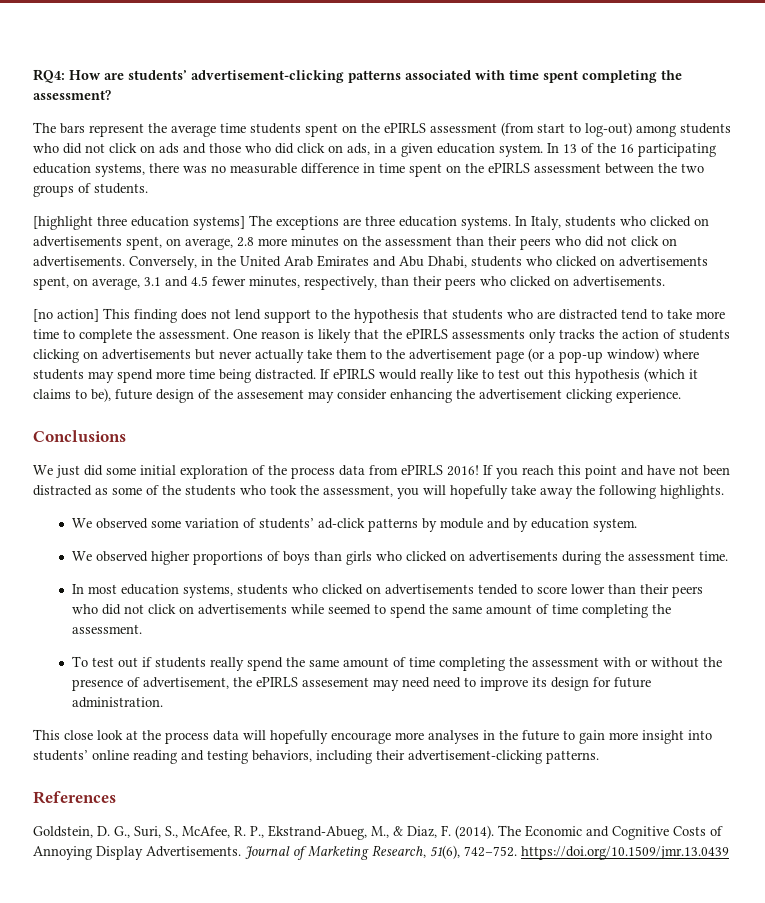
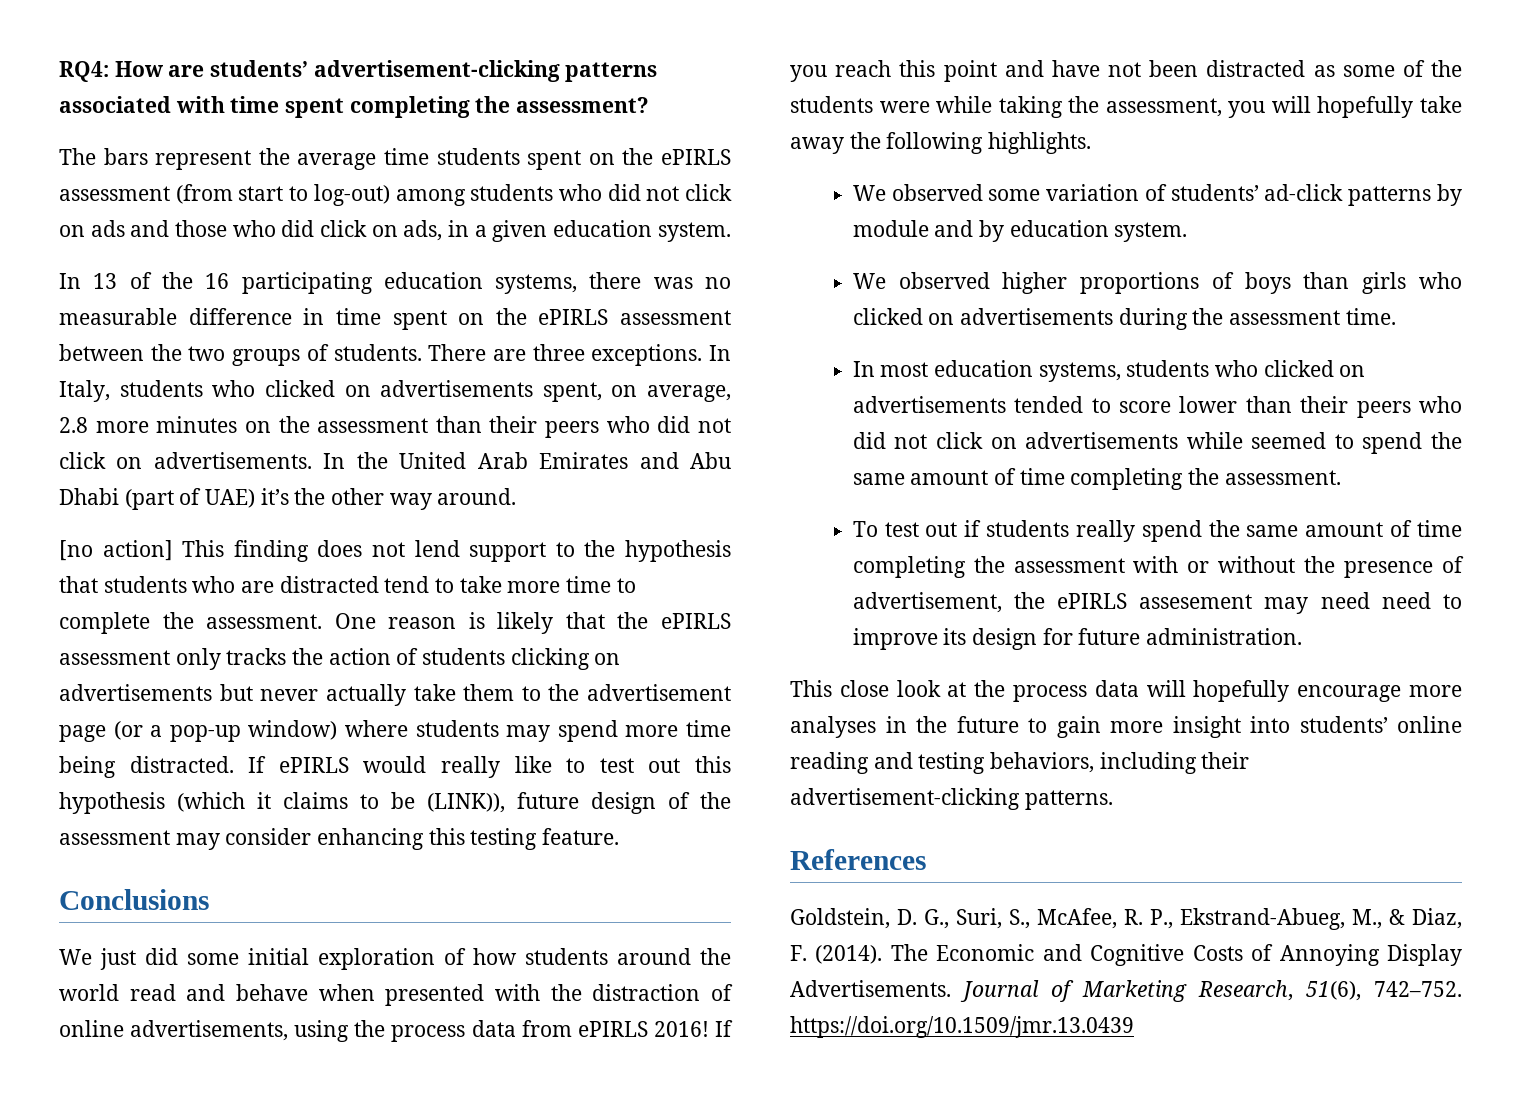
- The bars represent the average time students spent on the ePIRLS assessment (from start to log-out) among students who did not click on ads and those who did click on ads, in a given education system. In 13 of the 16 participating education systems, there was no measurable difference in time spent on the ePIRLS assessment between the two groups of students.
- [highlight three education systems] The exceptions are three education systems.
+ The bars represent the average time students spent on the ePIRLS assessment (from start to log-out) among students who did not click on ads and those who did click on ads, in a given education system.
+ In 13 of the 16 participating education systems, there was no measurable difference in time spent on the ePIRLS assessment between the two groups of students. There are three exceptions.
- Conversely, in the United Arab Emirates and Abu Dhabi, students who clicked on advertisements spent, on average, 3.1 and 4.5 fewer minutes, respectively, than their peers who clicked on advertisements.
+ In the United Arab Emirates and Abu Dhabi (part of UAE) it’s the other way around.
- One reason is likely that the ePIRLS assessments only tracks the action of students clicking on advertisements but never actually take them to the advertisement page (or a pop-up window) where students may spend more time being distracted.
+ One reason is likely that the ePIRLS assessment only tracks the action of students clicking on advertisements but never actually take them to the advertisement page (or a pop-up window) where students may spend more time being distracted.
- If ePIRLS would really like to test out this hypothesis (which it claims to be), future design of the assesement may consider enhancing the advertisement clicking experience.
+ If ePIRLS would really like to test out this hypothesis (which it claims to be (LINK)), future design of the assessment may consider enhancing this testing feature.
- We just did some initial exploration of the process data from ePIRLS 2016!
+ We just did some initial exploration of how students around the world read and behave when presented with the distraction of online advertisements, using the process data from ePIRLS 2016!
- If you reach this point and have not been distracted as some of the students who took the assessment, you will hopefully take away the following highlights.
+ If you reach this point and have not been distracted as some of the students were while taking the assessment, you will hopefully take away the following highlights.

